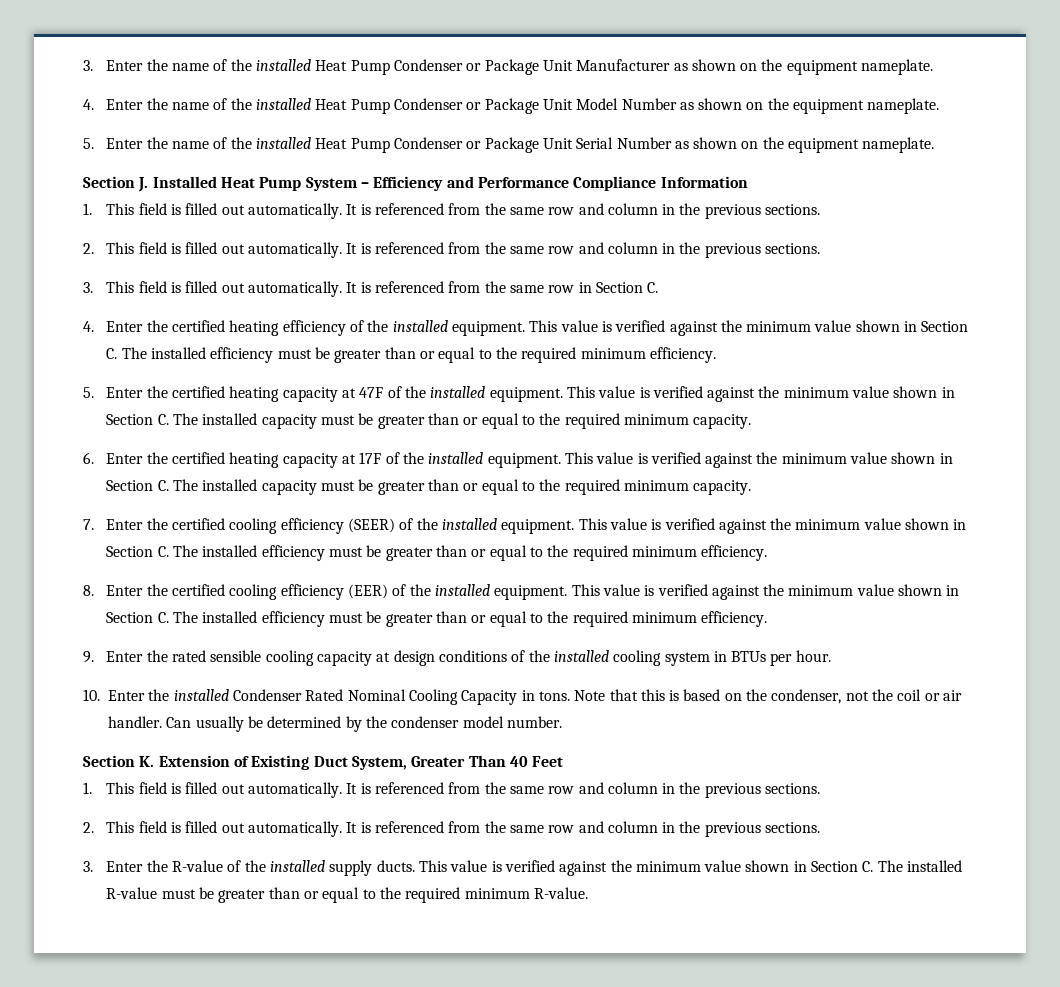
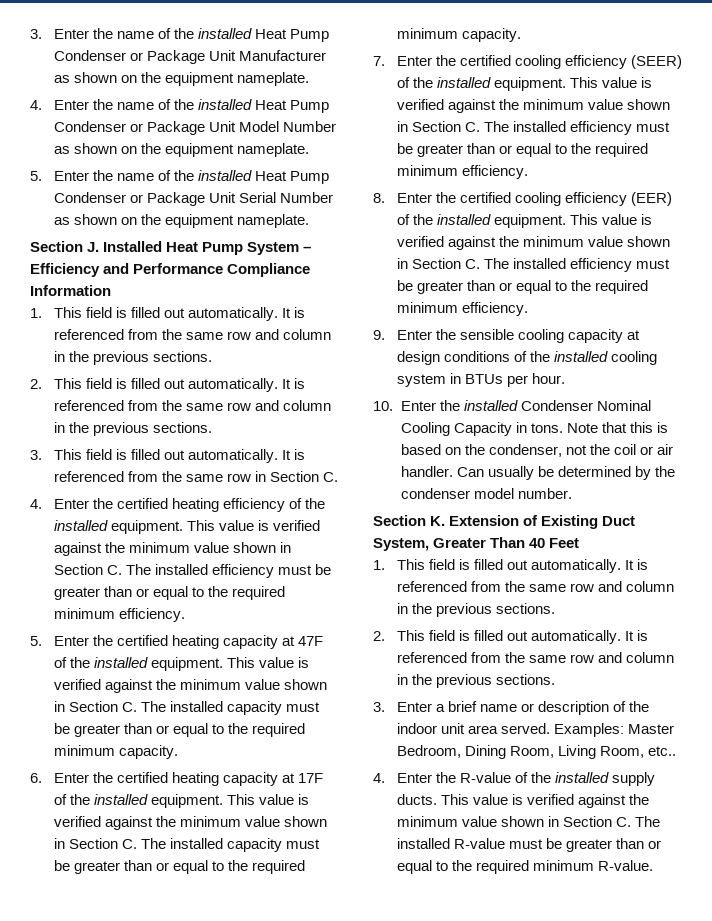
- 9. Enter the rated sensible cooling capacity at design conditions of the installed cooling system in BTUs per hour.
+ 9. Enter the sensible cooling capacity at design conditions of the installed cooling system in BTUs per hour.
- 10. Enter the installed Condenser Rated Nominal Cooling Capacity in tons.
+ 10. Enter the installed Condenser Nominal Cooling Capacity in tons.
- 3. Enter the R-value of the installed supply ducts.
+ 3. Enter a brief name or description of the indoor unit area served. Examples: Master Bedroom, Dining Room, Living Room, etc..
+ 4. Enter the R-value of the installed supply ducts.

